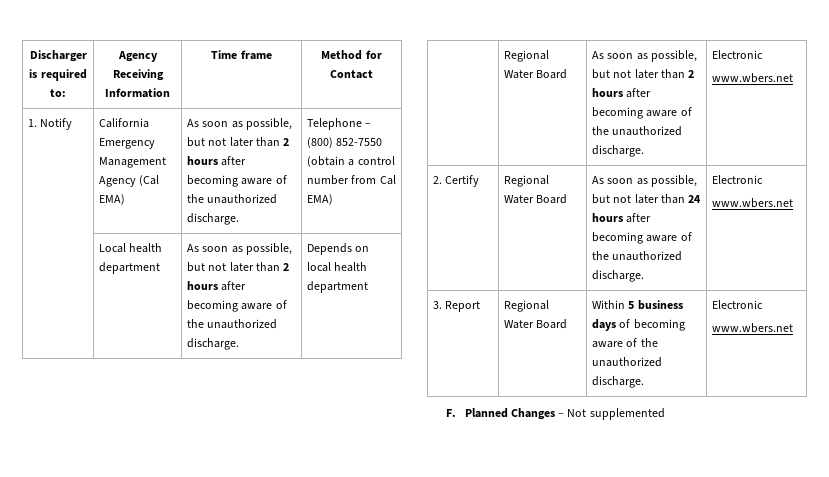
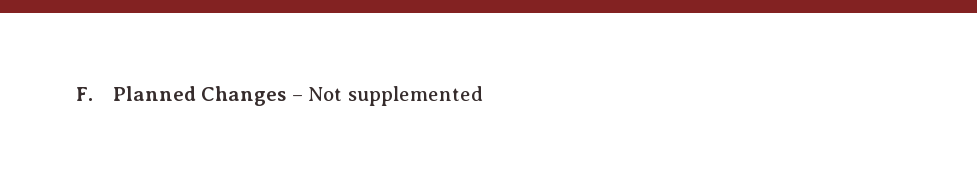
- Discharger is required to: | Agency Receiving Information | Time frame | Method for Contact
- 1. Notify | California Emergency Management Agency (Cal EMA) | As soon as possible, but not later than 2 hours after becoming aware of the unauthorized discharge. | Telephone – (800) 852-7550 (obtain a control number from Cal EMA)
- | Local health department | As soon as possible, but not later than 2 hours after becoming aware of the unauthorized discharge. | Depends on local health department
- | Regional Water Board | As soon as possible, but not later than 2 hours after becoming aware of the unauthorized discharge. | Electronic
- www.wbers.net
- 2. Certify | Regional Water Board | As soon as possible, but not later than 24 hours after becoming aware of the unauthorized discharge. | Electronic
- www.wbers.net
- 3. Report | Regional Water Board | Within 5 business days of becoming aware of the unauthorized discharge. | Electronic
- www.wbers.net

